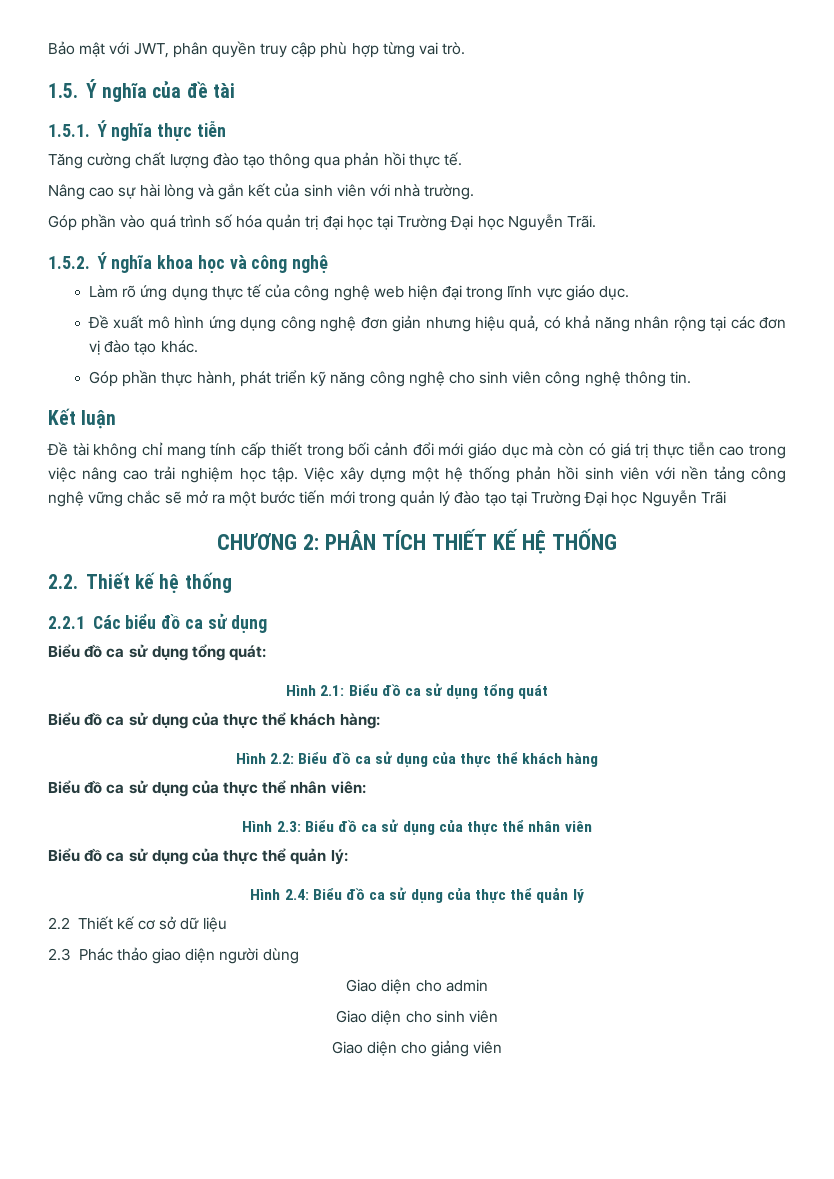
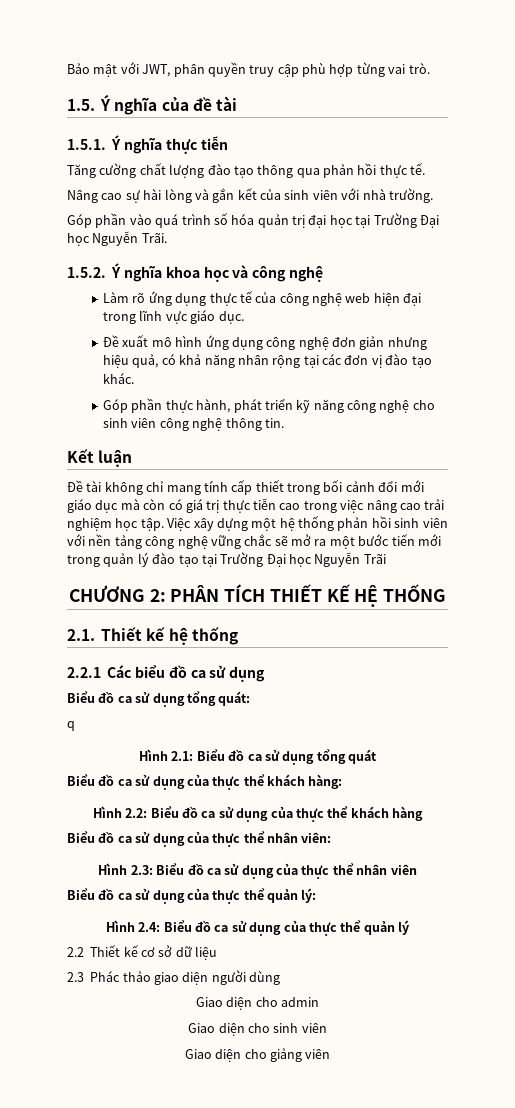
- 2.2. Thiết kế hệ thống
+ 2.1. Thiết kế hệ thống
+ q

